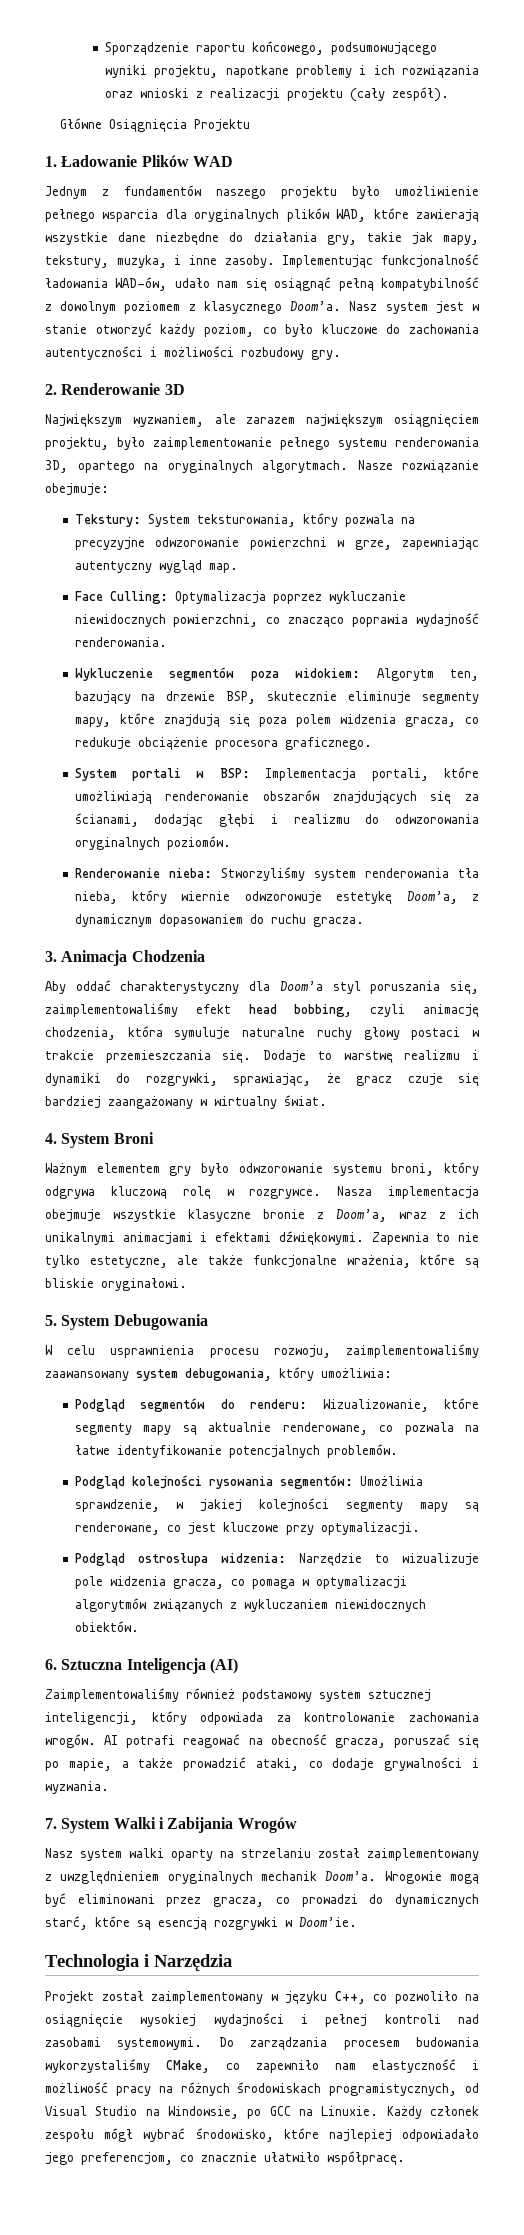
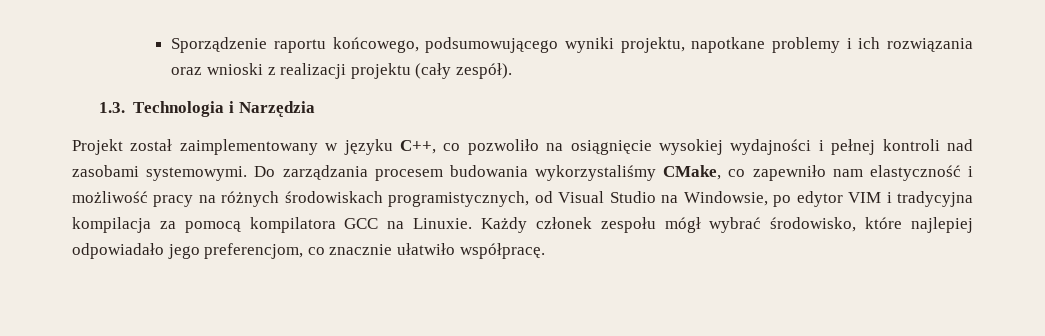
- Główne Osiągnięcia Projektu
- 1. Ładowanie Plików WAD
- Jednym z fundamentów naszego projektu było umożliwienie pełnego wsparcia dla oryginalnych plików WAD, które zawierają wszystkie dane niezbędne do działania gry, takie jak mapy, tekstury, muzyka, i inne zasoby. Implementując funkcjonalność ładowania WAD-ów, udało nam się osiągnąć pełną kompatybilność z dowolnym poziomem z klasycznego Doom’a. Nasz system jest w stanie otworzyć każdy poziom, co było kluczowe do zachowania autentyczności i możliwości rozbudowy gry.
- 2. Renderowanie 3D
- Największym wyzwaniem, ale zarazem największym osiągnięciem projektu, było zaimplementowanie pełnego systemu renderowania 3D, opartego na oryginalnych algorytmach. Nasze rozwiązanie obejmuje:
- Tekstury: System teksturowania, który pozwala na precyzyjne odwzorowanie powierzchni w grze, zapewniając autentyczny wygląd map.
- Face Culling: Optymalizacja poprzez wykluczanie niewidocznych powierzchni, co znacząco poprawia wydajność renderowania.
- Wykluczenie segmentów poza widokiem: Algorytm ten, bazujący na drzewie BSP, skutecznie eliminuje segmenty mapy, które znajdują się poza polem widzenia gracza, co redukuje obciążenie procesora graficznego.
- System portali w BSP: Implementacja portali, które umożliwiają renderowanie obszarów znajdujących się za ścianami, dodając głębi i realizmu do odwzorowania oryginalnych poziomów.
- Renderowanie nieba: Stworzyliśmy system renderowania tła nieba, który wiernie odwzorowuje estetykę Doom’a, z dynamicznym dopasowaniem do ruchu gracza.
- 3. Animacja Chodzenia
- Aby oddać charakterystyczny dla Doom’a styl poruszania się, zaimplementowaliśmy efekt head bobbing, czyli animację chodzenia, która symuluje naturalne ruchy głowy postaci w trakcie przemieszczania się. Dodaje to warstwę realizmu i dynamiki do rozgrywki, sprawiając, że gracz czuje się bardziej zaangażowany w wirtualny świat.
- 4. System Broni
- Ważnym elementem gry było odwzorowanie systemu broni, który odgrywa kluczową rolę w rozgrywce. Nasza implementacja obejmuje wszystkie klasyczne bronie z Doom’a, wraz z ich unikalnymi animacjami i efektami dźwiękowymi. Zapewnia to nie tylko estetyczne, ale także funkcjonalne wrażenia, które są bliskie oryginałowi.
- 5. System Debugowania
- W celu usprawnienia procesu rozwoju, zaimplementowaliśmy zaawansowany system debugowania, który umożliwia:
- Podgląd segmentów do renderu: Wizualizowanie, które segmenty mapy są aktualnie renderowane, co pozwala na łatwe identyfikowanie potencjalnych problemów.
- Podgląd kolejności rysowania segmentów: Umożliwia sprawdzenie, w jakiej kolejności segmenty mapy są renderowane, co jest kluczowe przy optymalizacji.
- Podgląd ostrosłupa widzenia: Narzędzie to wizualizuje pole widzenia gracza, co pomaga w optymalizacji algorytmów związanych z wykluczaniem niewidocznych obiektów.
- 6. Sztuczna Inteligencja (AI)
- Zaimplementowaliśmy również podstawowy system sztucznej inteligencji, który odpowiada za kontrolowanie zachowania wrogów. AI potrafi reagować na obecność gracza, poruszać się po mapie, a także prowadzić ataki, co dodaje grywalności i wyzwania.
- 7. System Walki i Zabijania Wrogów
- Nasz system walki oparty na strzelaniu został zaimplementowany z uwzględnieniem oryginalnych mechanik Doom’a. Wrogowie mogą być eliminowani przez gracza, co prowadzi do dynamicznych starć, które są esencją rozgrywki w Doom’ie.
- Technologia i Narzędzia
+ 1.3. Technologia i Narzędzia
- Do zarządzania procesem budowania wykorzystaliśmy CMake, co zapewniło nam elastyczność i możliwość pracy na różnych środowiskach programistycznych, od Visual Studio na Windowsie, po GCC na Linuxie.
+ Do zarządzania procesem budowania wykorzystaliśmy CMake, co zapewniło nam elastyczność i możliwość pracy na różnych środowiskach programistycznych, od Visual Studio na Windowsie, po edytor VIM i tradycyjna kompilacja za pomocą kompilatora GCC na Linuxie.

